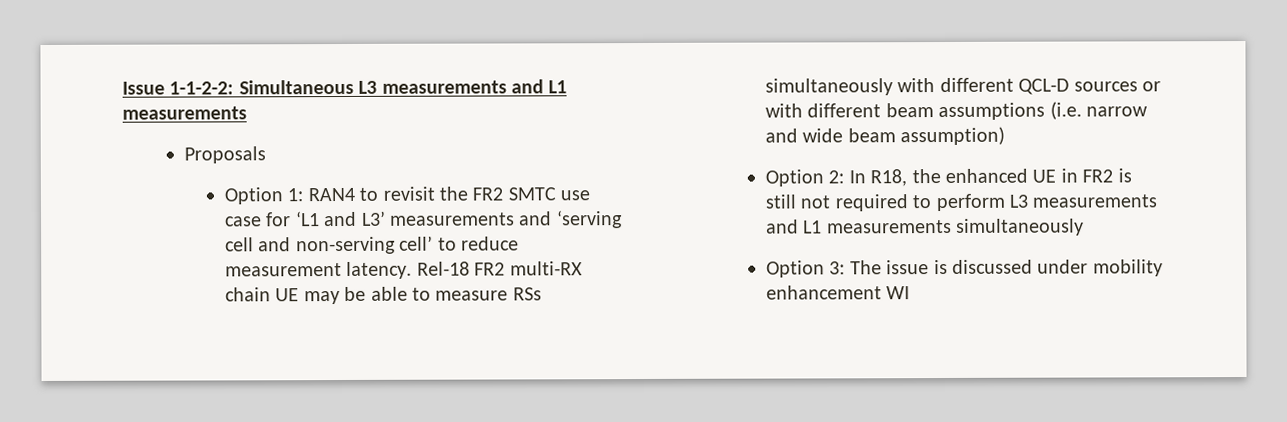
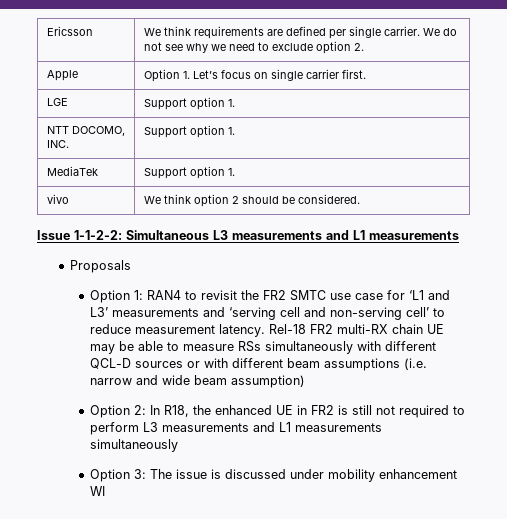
+ Ericsson | We think requirements are defined per single carrier. We do not see why we need to exclude option 2.
+ Apple | Option 1. Let’s focus on single carrier first.
+ LGE | Support option 1.
+ NTT DOCOMO, INC. | Support option 1.
+ MediaTek | Support option 1.
+ vivo | We think option 2 should be considered.

